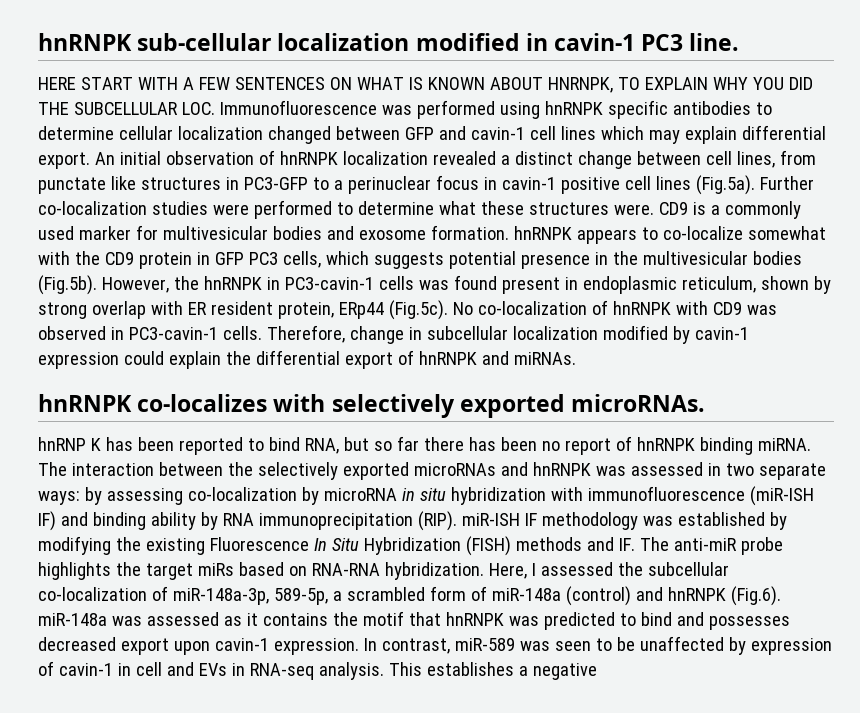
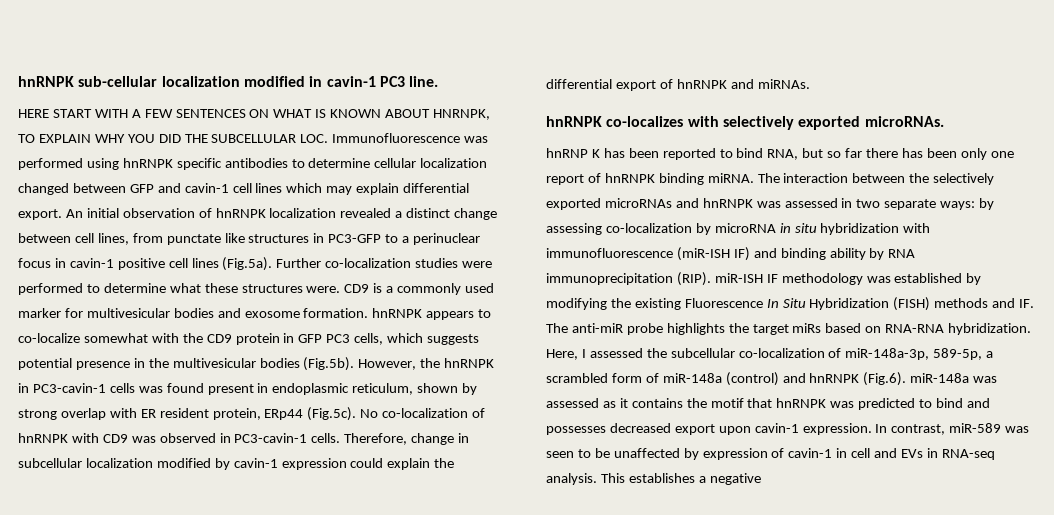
- hnRNP K has been reported to bind RNA, but so far there has been no report of hnRNPK binding miRNA.
+ hnRNP K has been reported to bind RNA, but so far there has been only one report of hnRNPK binding miRNA.

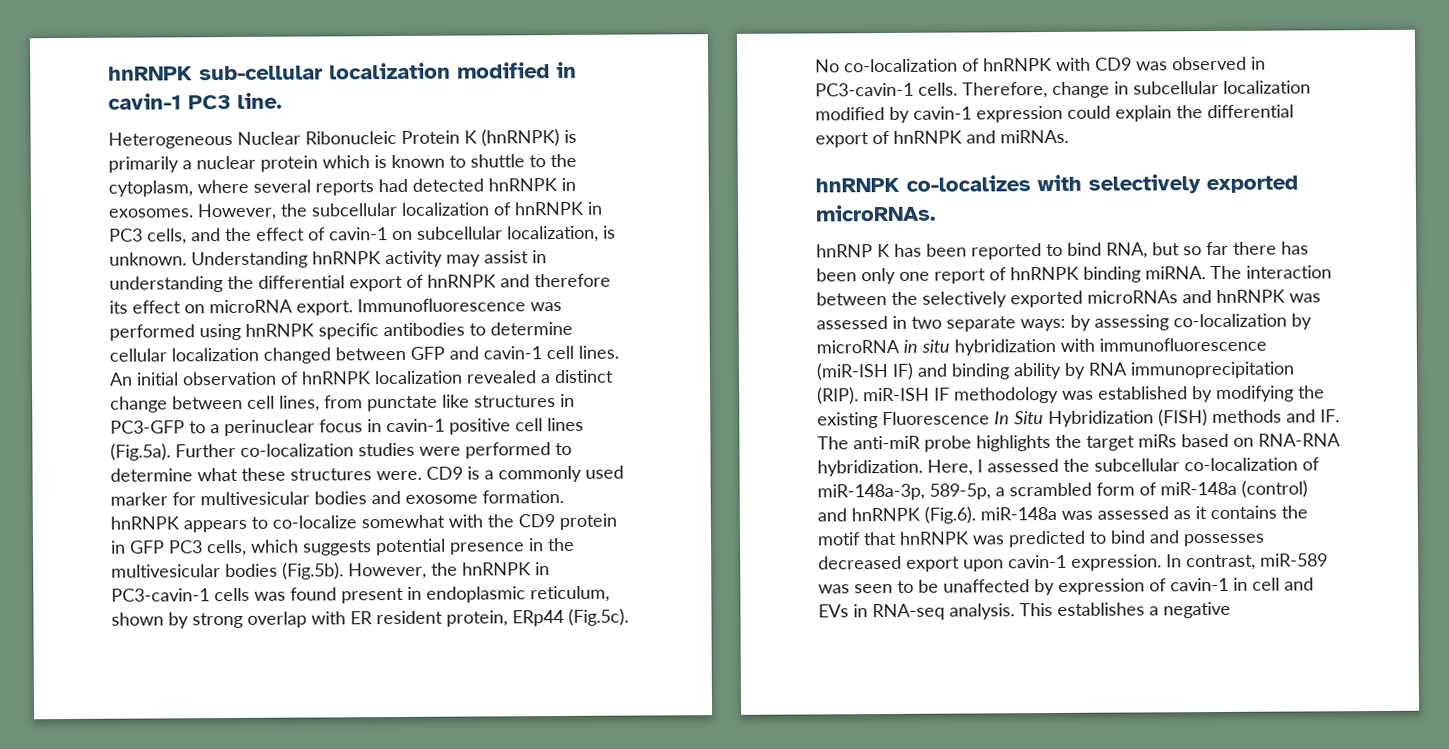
- HERE START WITH A FEW SENTENCES ON WHAT IS KNOWN ABOUT HNRNPK, TO EXPLAIN WHY YOU DID THE SUBCELLULAR LOC. Immunofluorescence was performed using hnRNPK specific antibodies to determine cellular localization changed between GFP and cavin-1 cell lines which may explain differential export.
+ Heterogeneous Nuclear Ribonucleic Protein K (hnRNPK) is primarily a nuclear protein which is known to shuttle to the cytoplasm, where several reports had detected hnRNPK in exosomes. However, the subcellular localization of hnRNPK in PC3 cells, and the effect of cavin-1 on subcellular localization, is unknown. Understanding hnRNPK activity may assist in understanding the differential export of hnRNPK and therefore its effect on microRNA export. Immunofluorescence was performed using hnRNPK specific antibodies to determine cellular localization changed between GFP and cavin-1 cell lines.

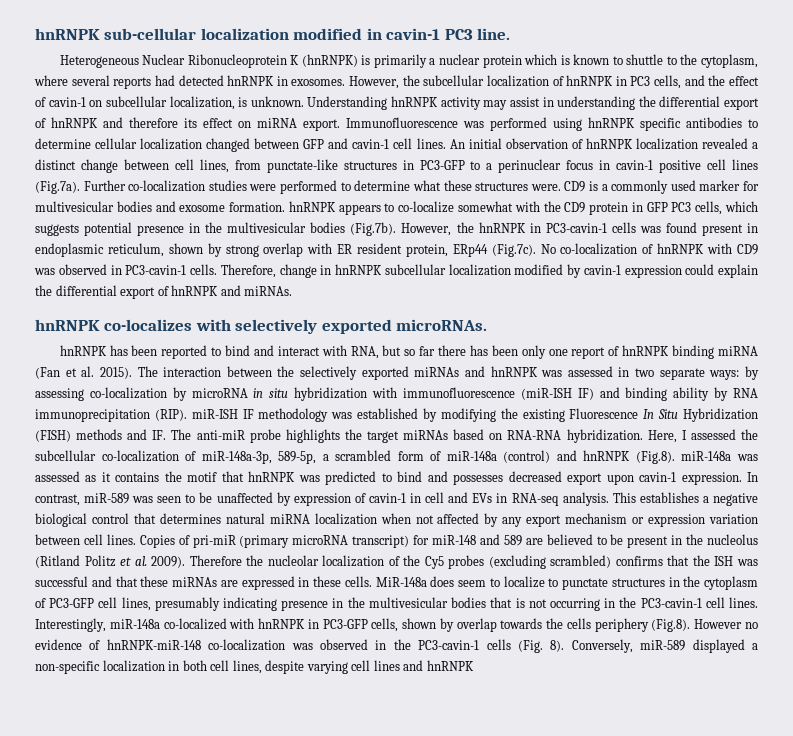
- Heterogeneous Nuclear Ribonucleic Protein K (hnRNPK) is primarily a nuclear protein which is known to shuttle to the cytoplasm, where several reports had detected hnRNPK in exosomes.
+ Heterogeneous Nuclear Ribonucleoprotein K (hnRNPK) is primarily a nuclear protein which is known to shuttle to the cytoplasm, where several reports had detected hnRNPK in exosomes.
- Understanding hnRNPK activity may assist in understanding the differential export of hnRNPK and therefore its effect on microRNA export.
+ Understanding hnRNPK activity may assist in understanding the differential export of hnRNPK and therefore its effect on miRNA export.
- An initial observation of hnRNPK localization revealed a distinct change between cell lines, from punctate like structures in PC3-GFP to a perinuclear focus in cavin-1 positive cell lines (Fig.5a). Further co-localization studies were performed to determine what these structures were.
+ An initial observation of hnRNPK localization revealed a distinct change between cell lines, from punctate-like structures in PC3-GFP to a perinuclear focus in cavin-1 positive cell lines (Fig.7a). Further co-localization studies were performed to determine what these structures were.
- CD9 is a commonly used marker for multivesicular bodies and exosome formation. hnRNPK appears to co-localize somewhat with the CD9 protein in GFP PC3 cells, which suggests potential presence in the multivesicular bodies (Fig.5b). However, the hnRNPK in PC3-cavin-1 cells was found present in endoplasmic reticulum, shown by strong overlap with ER resident protein, ERp44 (Fig.5c). No co-localization of hnRNPK with CD9 was observed in PC3-cavin-1 cells.
+ CD9 is a commonly used marker for multivesicular bodies and exosome formation. hnRNPK appears to co-localize somewhat with the CD9 protein in GFP PC3 cells, which suggests potential presence in the multivesicular bodies (Fig.7b). However, the hnRNPK in PC3-cavin-1 cells was found present in endoplasmic reticulum, shown by strong overlap with ER resident protein, ERp44 (Fig.7c). No co-localization of hnRNPK with CD9 was observed in PC3-cavin-1 cells.
- Therefore, change in subcellular localization modified by cavin-1 expression could explain the differential export of hnRNPK and miRNAs.
+ Therefore, change in hnRNPK subcellular localization modified by cavin-1 expression could explain the differential export of hnRNPK and miRNAs.
- hnRNP K has been reported to bind RNA, but so far there has been only one report of hnRNPK binding miRNA.
+ hnRNPK has been reported to bind and interact with RNA, but so far there has been only one report of hnRNPK binding miRNA (Fan et al. 2015).
- The interaction between the selectively exported microRNAs and hnRNPK was assessed in two separate ways: by assessing co-localization by microRNA in situ hybridization with immunofluorescence (miR-ISH IF) and binding ability by RNA immunoprecipitation (RIP). miR-ISH IF methodology was established by modifying the existing Fluorescence In Situ Hybridization (FISH) methods and IF. The anti-miR probe highlights the target miRs based on RNA-RNA hybridization.
+ The interaction between the selectively exported miRNAs and hnRNPK was assessed in two separate ways: by assessing co-localization by microRNA in situ hybridization with immunofluorescence (miR-ISH IF) and binding ability by RNA immunoprecipitation (RIP). miR-ISH IF methodology was established by modifying the existing Fluorescence In Situ Hybridization (FISH) methods and IF. The anti-miR probe highlights the target miRNAs based on RNA-RNA hybridization.
- Here, I assessed the subcellular co-localization of miR-148a-3p, 589-5p, a scrambled form of miR-148a (control) and hnRNPK (Fig.6). miR-148a was assessed as it contains the motif that hnRNPK was predicted to bind and possesses decreased export upon cavin-1 expression.
+ Here, I assessed the subcellular co-localization of miR-148a-3p, 589-5p, a scrambled form of miR-148a (control) and hnRNPK (Fig.8). miR-148a was assessed as it contains the motif that hnRNPK was predicted to bind and possesses decreased export upon cavin-1 expression.
- This establishes a negative
+ This establishes a negative biological control that determines natural miRNA localization when not affected by any export mechanism or expression variation between cell lines. Copies of pri-miR (primary microRNA transcript) for miR-148 and 589 are believed to be present in the nucleolus (Ritland Politz et al. 2009). Therefore the nucleolar localization of the Cy5 probes (excluding scrambled) confirms that the ISH was successful and that these miRNAs are expressed in these cells. MiR-148a does seem to localize to punctate structures in the cytoplasm of PC3-GFP cell lines, presumably indicating presence in the multivesicular bodies that is not occurring in the PC3-cavin-1 cell lines. Interestingly, miR-148a co-localized with hnRNPK in PC3-GFP cells, shown by overlap towards the cells periphery (Fig.8). However no evidence of hnRNPK-miR-148 co-localization was observed in the PC3-cavin-1 cells (Fig. 8). Conversely, miR-589 displayed a non-specific localization in both cell lines, despite varying cell lines and hnRNPK

